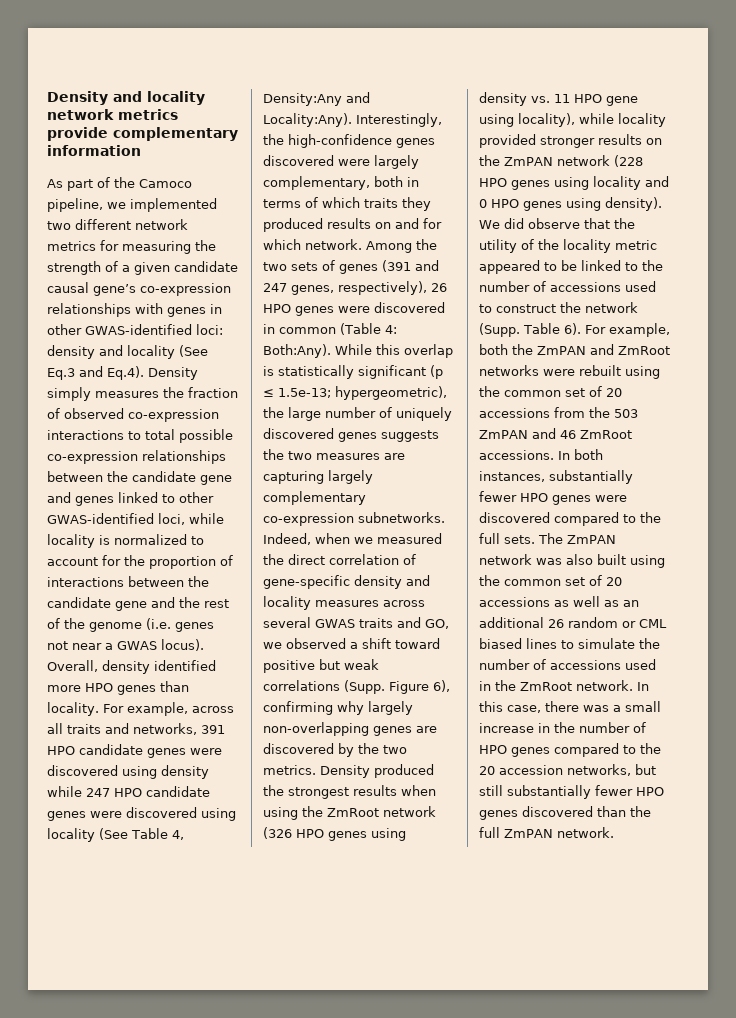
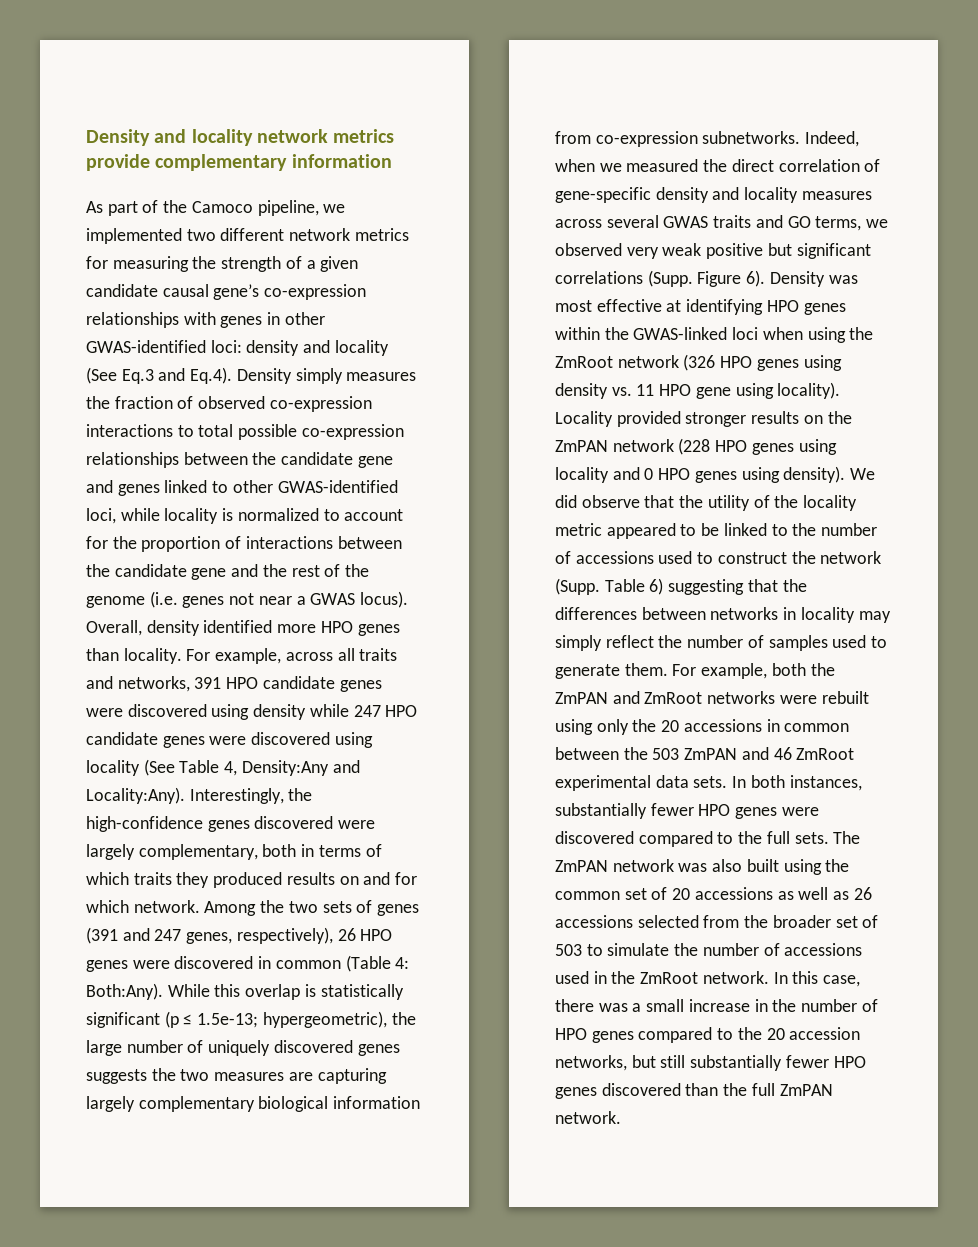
- While this overlap is statistically significant (p ≤ 1.5e-13; hypergeometric), the large number of uniquely discovered genes suggests the two measures are capturing largely complementary co-expression subnetworks.
+ While this overlap is statistically significant (p ≤ 1.5e-13; hypergeometric), the large number of uniquely discovered genes suggests the two measures are capturing largely complementary biological information from co-expression subnetworks.
- Indeed, when we measured the direct correlation of gene-specific density and locality measures across several GWAS traits and GO, we observed a shift toward positive but weak correlations (Supp.
+ Indeed, when we measured the direct correlation of gene-specific density and locality measures across several GWAS traits and GO terms, we observed very weak positive but significant correlations (Supp.
- Figure 6), confirming why largely non-overlapping genes are discovered by the two metrics. Density produced the strongest results when using the ZmRoot network (326 HPO genes using density vs. 11 HPO gene using locality), while locality provided stronger results on the ZmPAN network (228 HPO genes using locality and 0 HPO genes using density).
+ Figure 6). Density was most effective at identifying HPO genes within the GWAS-linked loci when using the ZmRoot network (326 HPO genes using density vs. 11 HPO gene using locality). Locality provided stronger results on the ZmPAN network (228 HPO genes using locality and 0 HPO genes using density).
- Table 6).
+ Table 6) suggesting that the differences between networks in locality may simply reflect the number of samples used to generate them.
- For example, both the ZmPAN and ZmRoot networks were rebuilt using the common set of 20 accessions from the 503 ZmPAN and 46 ZmRoot accessions.
+ For example, both the ZmPAN and ZmRoot networks were rebuilt using only the 20 accessions in common between the 503 ZmPAN and 46 ZmRoot experimental data sets.
- The ZmPAN network was also built using the common set of 20 accessions as well as an additional 26 random or CML biased lines to simulate the number of accessions used in the ZmRoot network.
+ The ZmPAN network was also built using the common set of 20 accessions as well as 26 accessions selected from the broader set of 503 to simulate the number of accessions used in the ZmRoot network.

